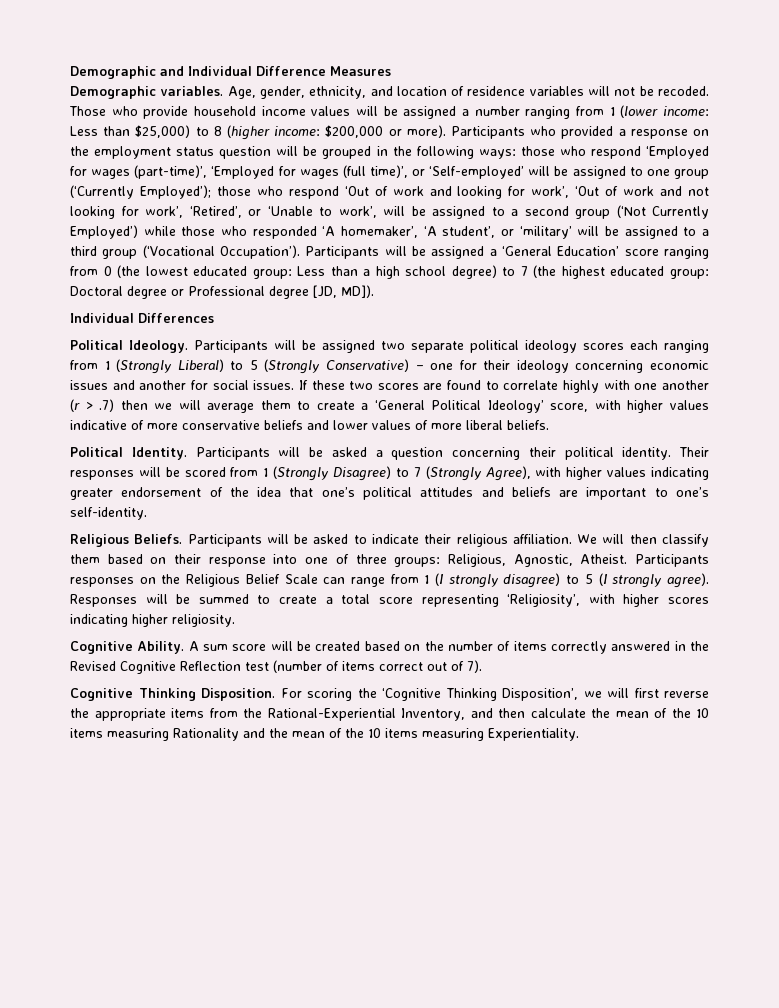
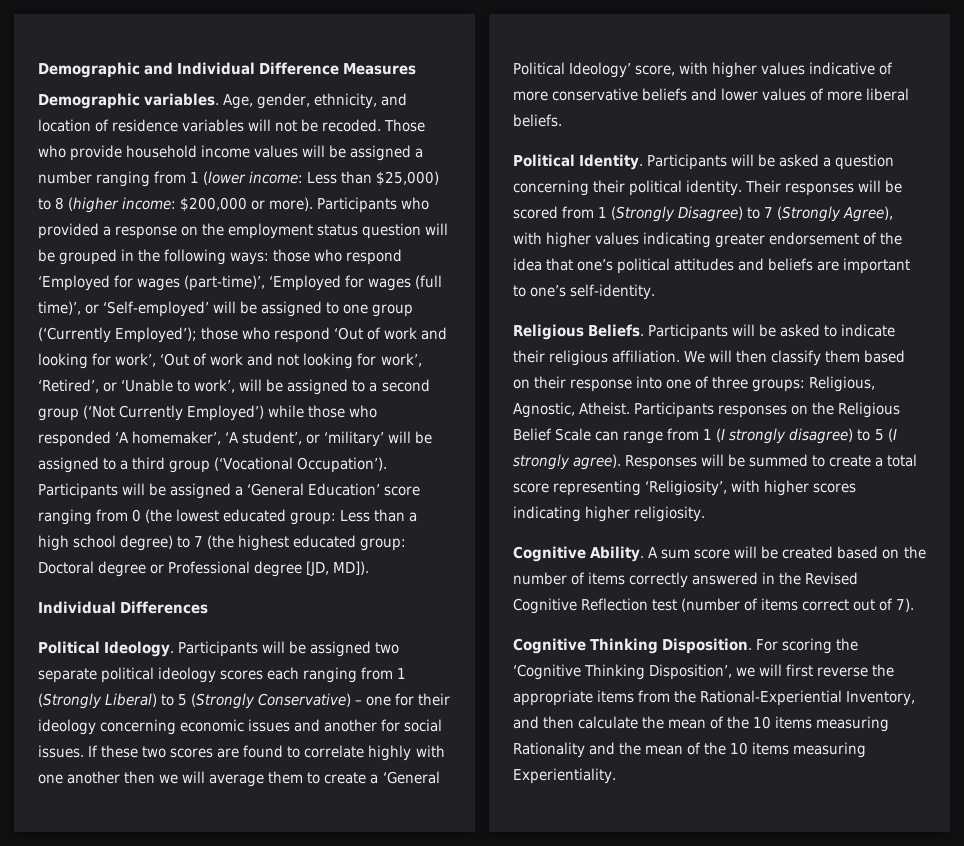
- If these two scores are found to correlate highly with one another (r > .7) then we will average them to create a ‘General Political Ideology’ score, with higher values indicative of more conservative beliefs and lower values of more liberal beliefs.
+ If these two scores are found to correlate highly with one another then we will average them to create a ‘General Political Ideology’ score, with higher values indicative of more conservative beliefs and lower values of more liberal beliefs.

